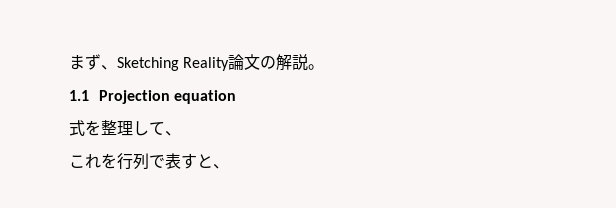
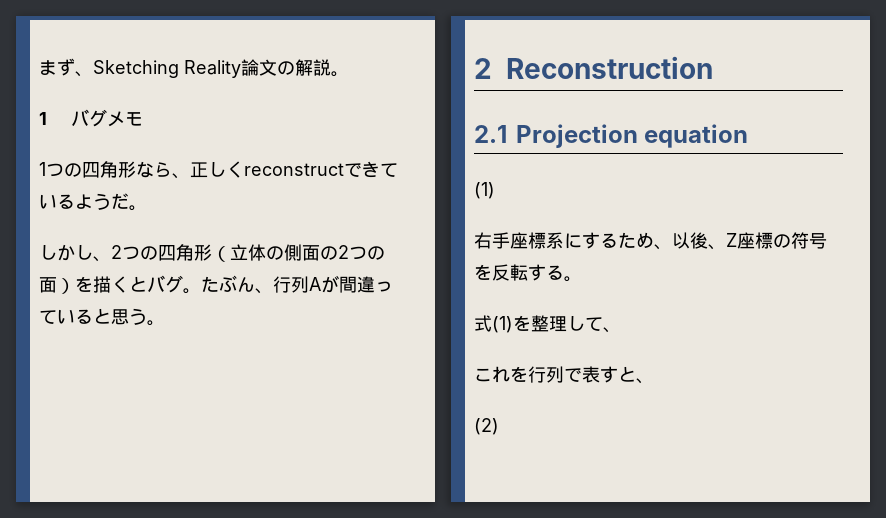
- 1.1 Projection equation
+ 1バグメモ
+ 1つの四角形なら、正しくreconstructできているようだ。
+ しかし、2つの四角形（立体の側面の2つの面）を描くとバグ。たぶん、行列Aが間違っていると思う。
+ 2 Reconstruction
+ 2.1 Projection equation
+ (1)
+ 右手座標系にするため、以後、Z座標の符号を反転する。
- 式を整理して、
+ 式(1)を整理して、
+ (2)

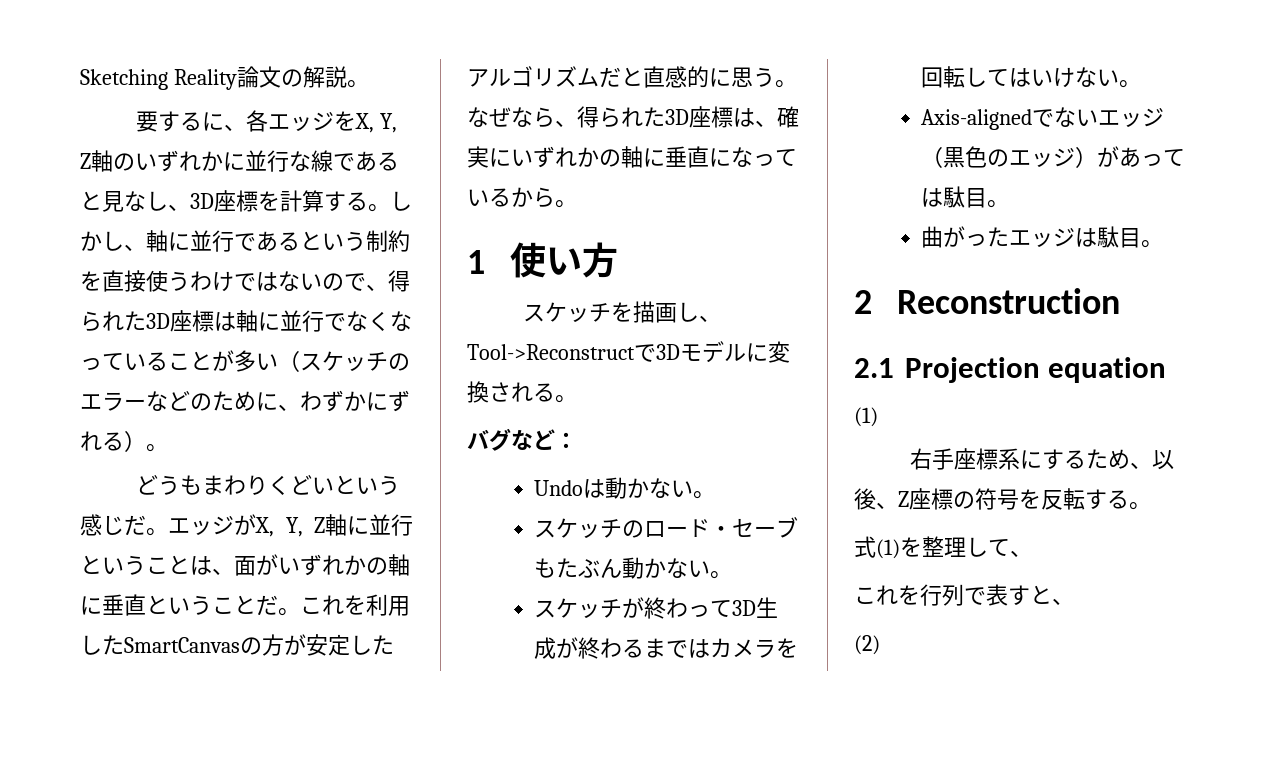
- まず、Sketching Reality論文の解説。
+ Sketching Reality論文の解説。
- 1バグメモ
- 1つの四角形なら、正しくreconstructできているようだ。
- しかし、2つの四角形（立体の側面の2つの面）を描くとバグ。たぶん、行列Aが間違っていると思う。
+ 要するに、各エッジをX, Y, Z軸のいずれかに並行な線であると見なし、3D座標を計算する。しかし、軸に並行であるという制約を直接使うわけではないので、得られた3D座標は軸に並行でなくなっていることが多い（スケッチのエラーなどのために、わずかにずれる）。
+ どうもまわりくどいという感じだ。エッジがX, Y, Z軸に並行ということは、面がいずれかの軸に垂直ということだ。これを利用したSmartCanvasの方が安定したアルゴリズムだと直感的に思う。なぜなら、得られた3D座標は、確実にいずれかの軸に垂直になっているから。
+ 1使い方
+ スケッチを描画し、Tool->Reconstructで3Dモデルに変換される。
+ バグなど：
+ Undoは動かない。
+ スケッチのロード・セーブもたぶん動かない。
+ スケッチが終わって3D生成が終わるまではカメラを回転してはいけない。
+ Axis-alignedでないエッジ（黒色のエッジ）があっては駄目。
+ 曲がったエッジは駄目。

